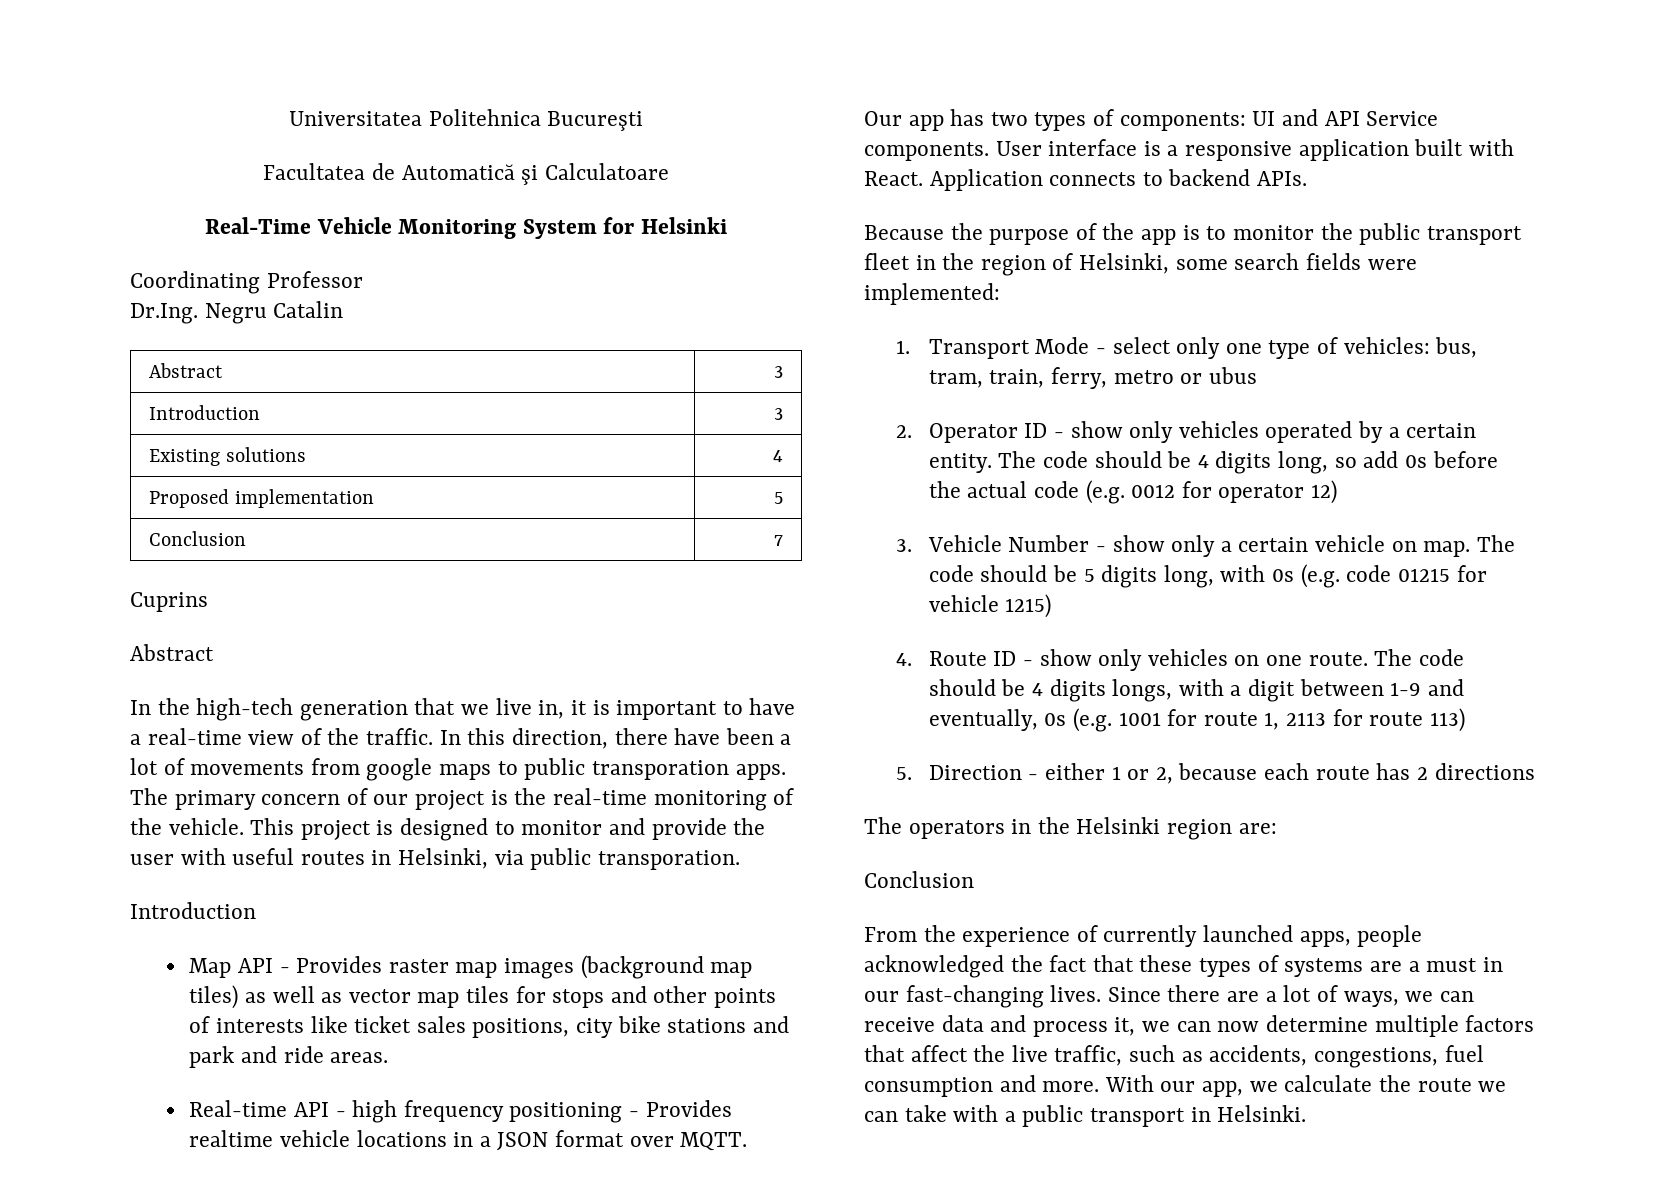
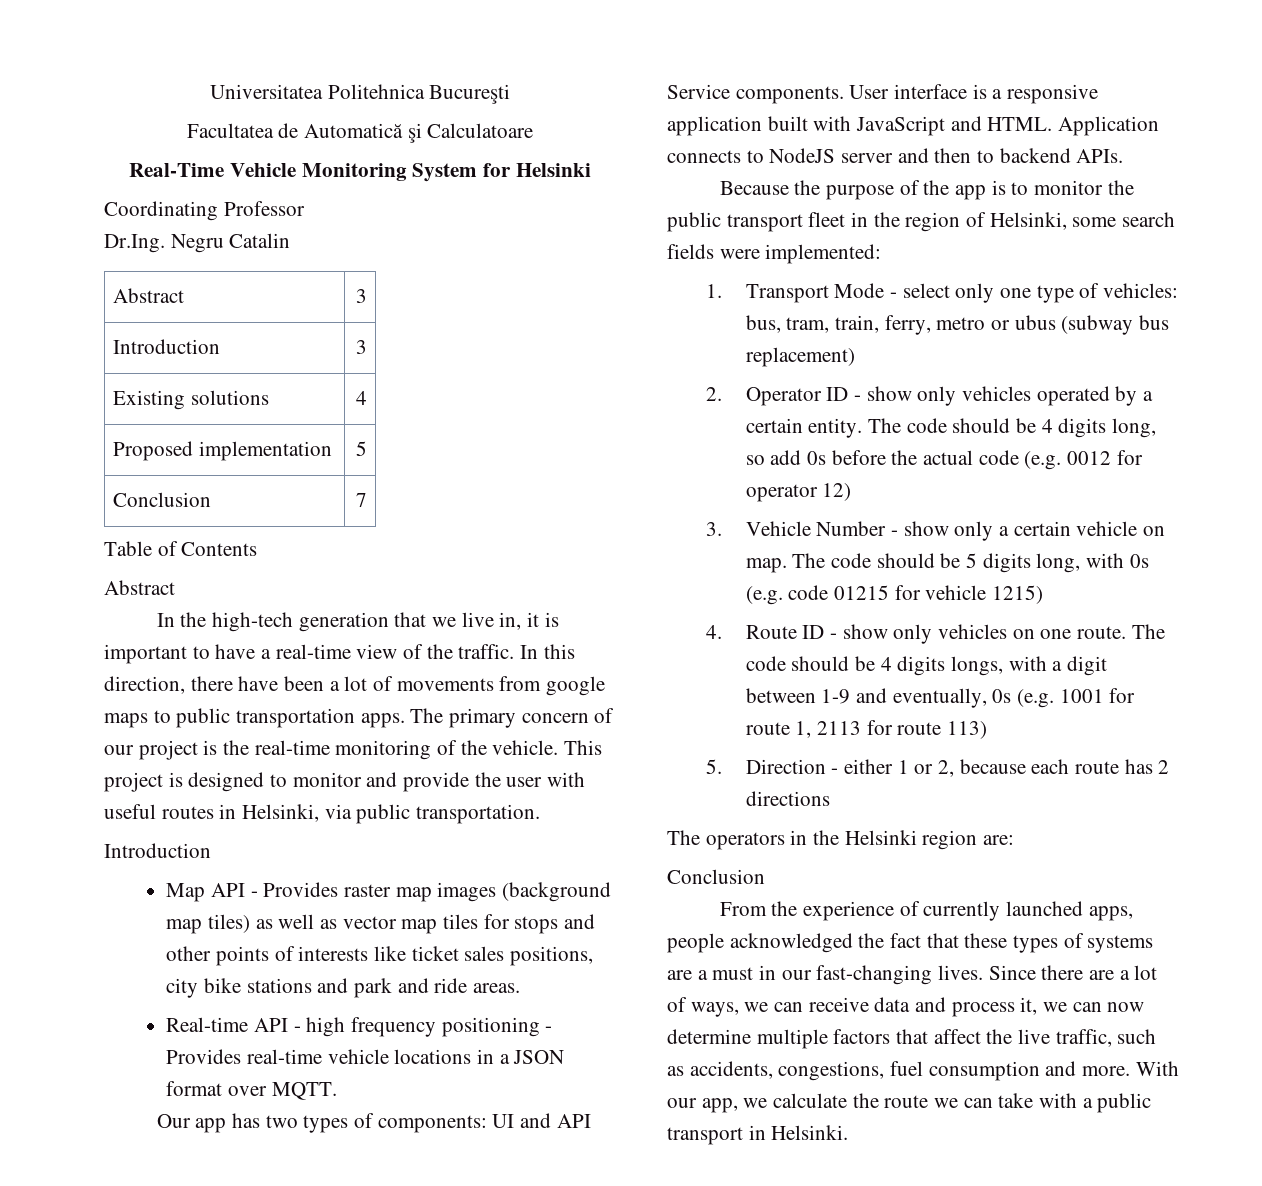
- Cuprins
+ Table of Contents
- In this direction, there have been a lot of movements from google maps to public transporation apps.
+ In this direction, there have been a lot of movements from google maps to public transportation apps.
- This project is designed to monitor and provide the user with useful routes in Helsinki, via public transporation.
+ This project is designed to monitor and provide the user with useful routes in Helsinki, via public transportation.
- Real-time API - high frequency positioning - Provides realtime vehicle locations in a JSON format over MQTT.
+ Real-time API - high frequency positioning - Provides real-time vehicle locations in a JSON format over MQTT.
- User interface is a responsive application built with React. Application connects to backend APIs.
+ User interface is a responsive application built with JavaScript and HTML. Application connects to NodeJS server and then to backend APIs.
- 1. Transport Mode - select only one type of vehicles: bus, tram, train, ferry, metro or ubus
+ 1. Transport Mode - select only one type of vehicles: bus, tram, train, ferry, metro or ubus (subway bus replacement)

